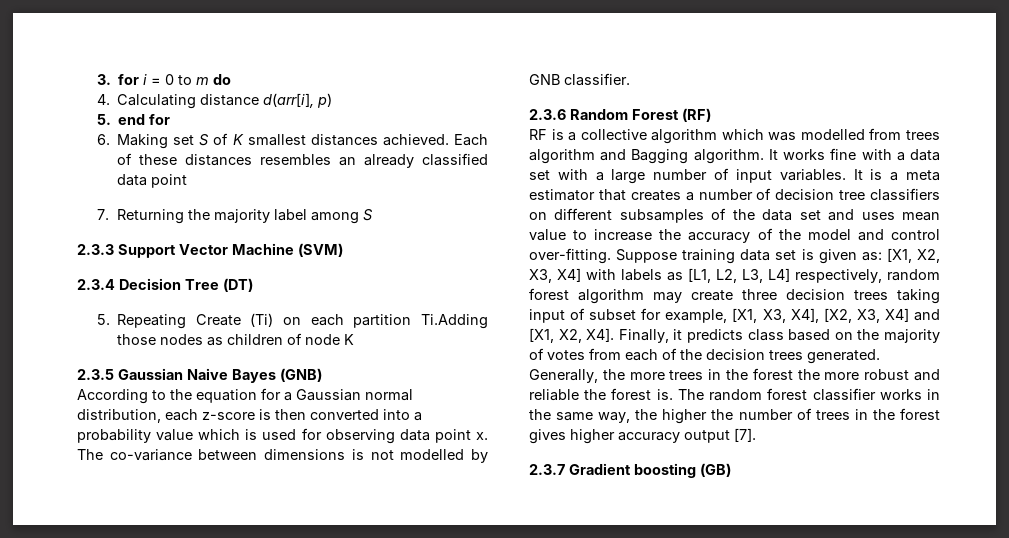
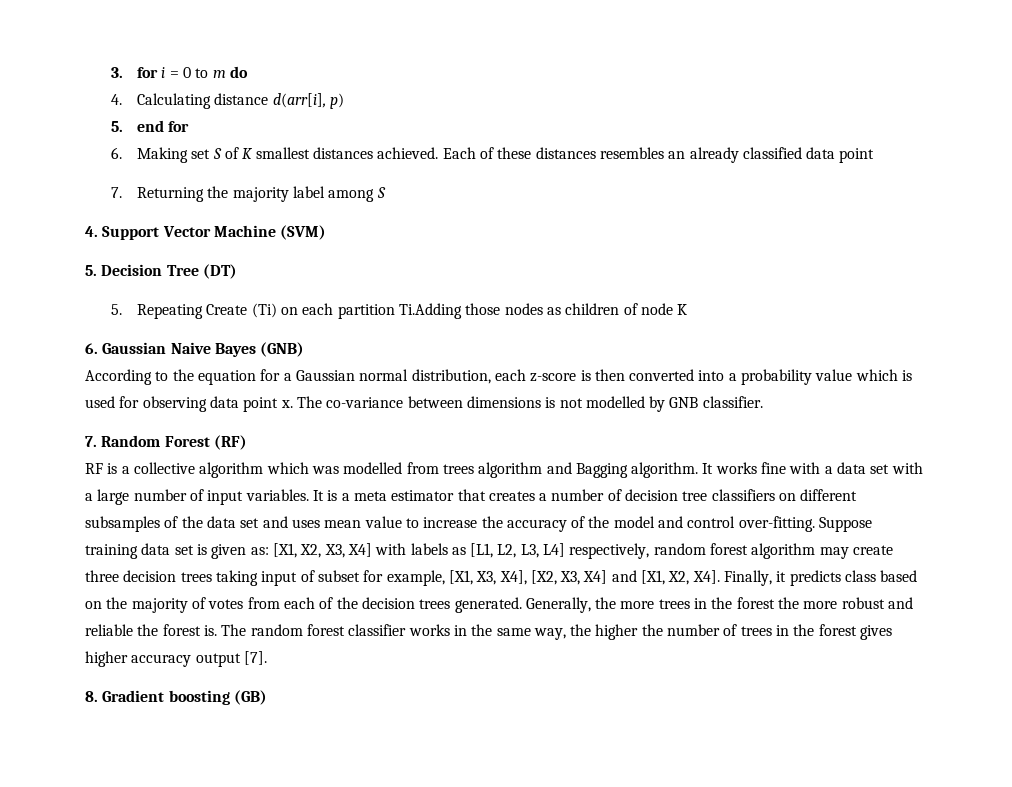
- 2.3.3 Support Vector Machine (SVM)
+ 4. Support Vector Machine (SVM)
- 2.3.4 Decision Tree (DT)
+ 5. Decision Tree (DT)
- 2.3.5 Gaussian Naive Bayes (GNB)
+ 6. Gaussian Naive Bayes (GNB)
- 2.3.6 Random Forest (RF)
+ 7. Random Forest (RF)
- 2.3.7 Gradient boosting (GB)
+ 8. Gradient boosting (GB)

